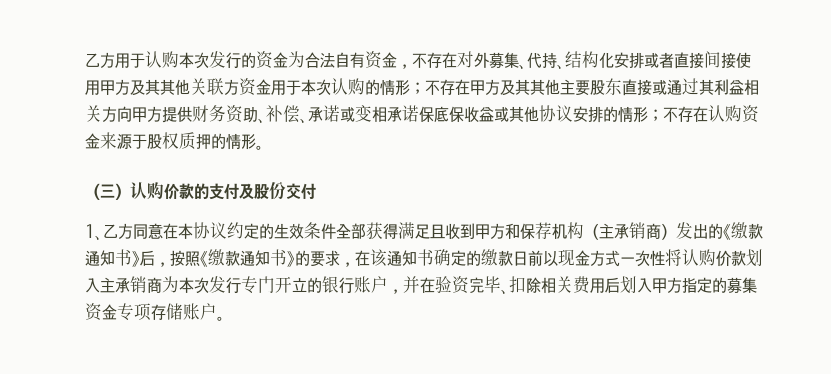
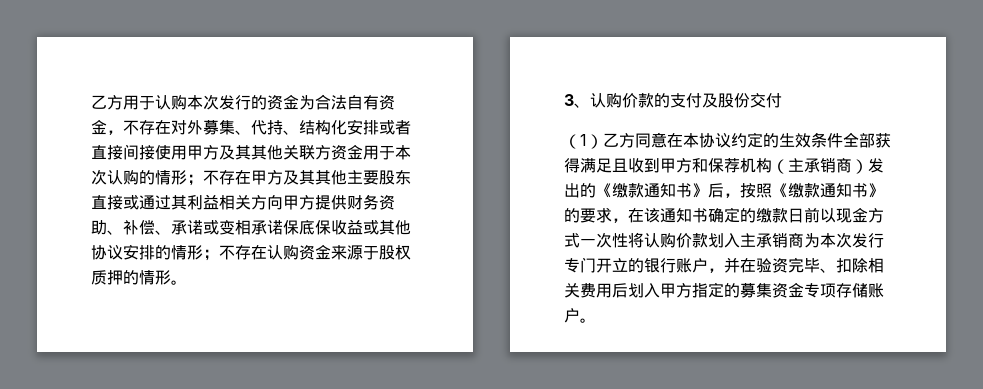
- （三）认购价款的支付及股份交付
+ 3、认购价款的支付及股份交付
- 1、乙方同意在本协议约定的生效条件全部获得满足且收到甲方和保荐机构（主承销商）发出的《缴款通知书》后，按照《缴款通知书》的要求，在该通知书确定的缴款日前以现金方式一次性将认购价款划入主承销商为本次发行专门开立的银行账户，并在验资完毕、扣除相关费用后划入甲方指定的募集资金专项存储账户。
+ （1）乙方同意在本协议约定的生效条件全部获得满足且收到甲方和保荐机构（主承销商）发出的《缴款通知书》后，按照《缴款通知书》的要求，在该通知书确定的缴款日前以现金方式一次性将认购价款划入主承销商为本次发行专门开立的银行账户，并在验资完毕、扣除相关费用后划入甲方指定的募集资金专项存储账户。

